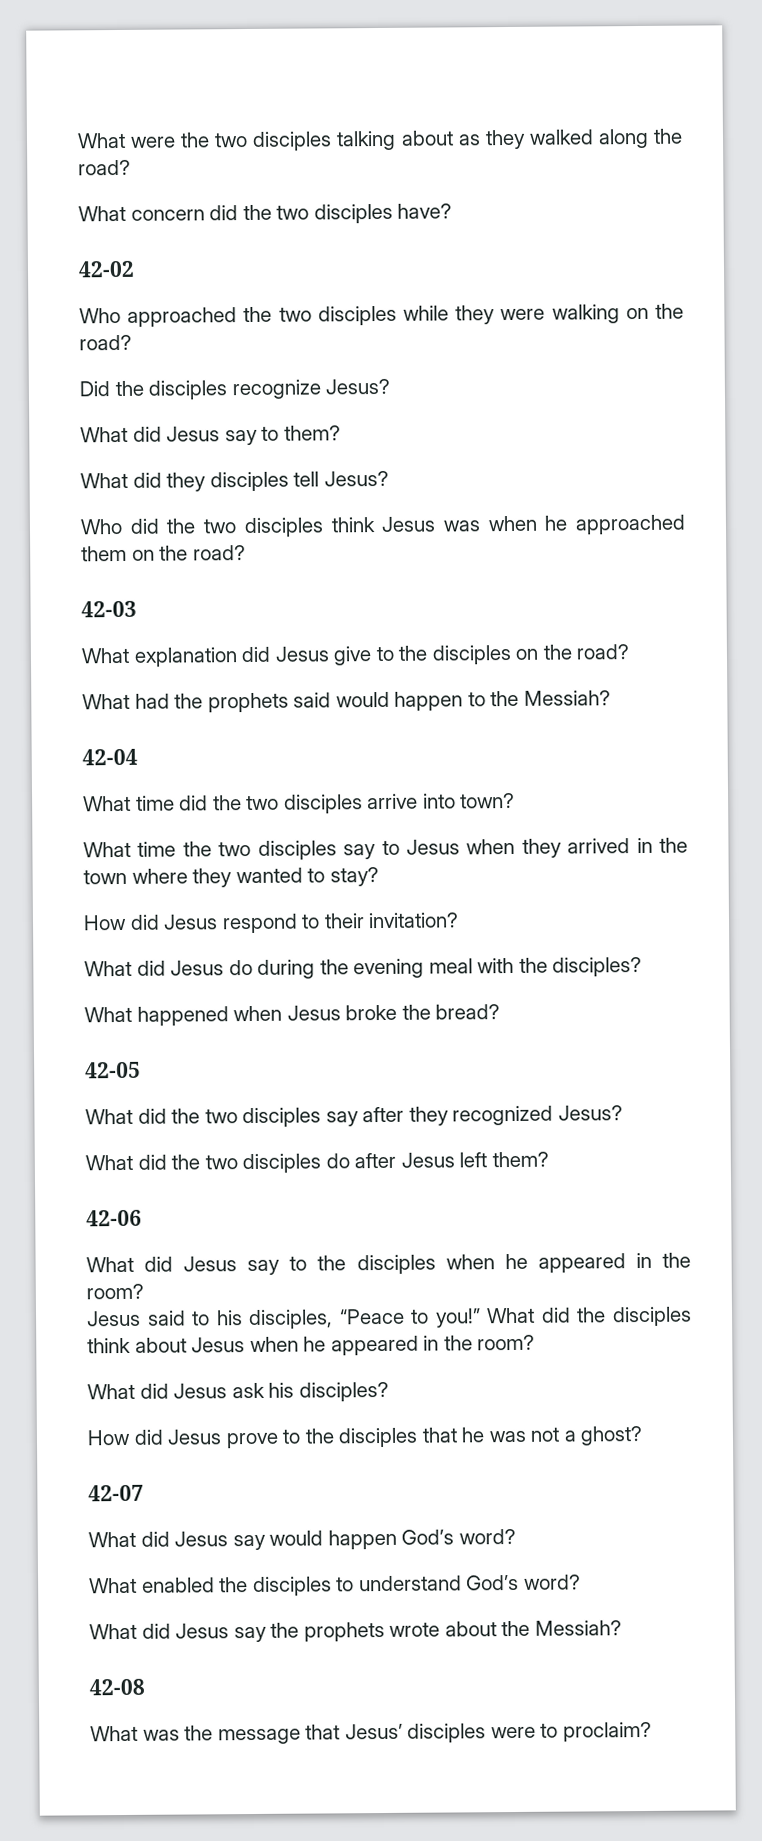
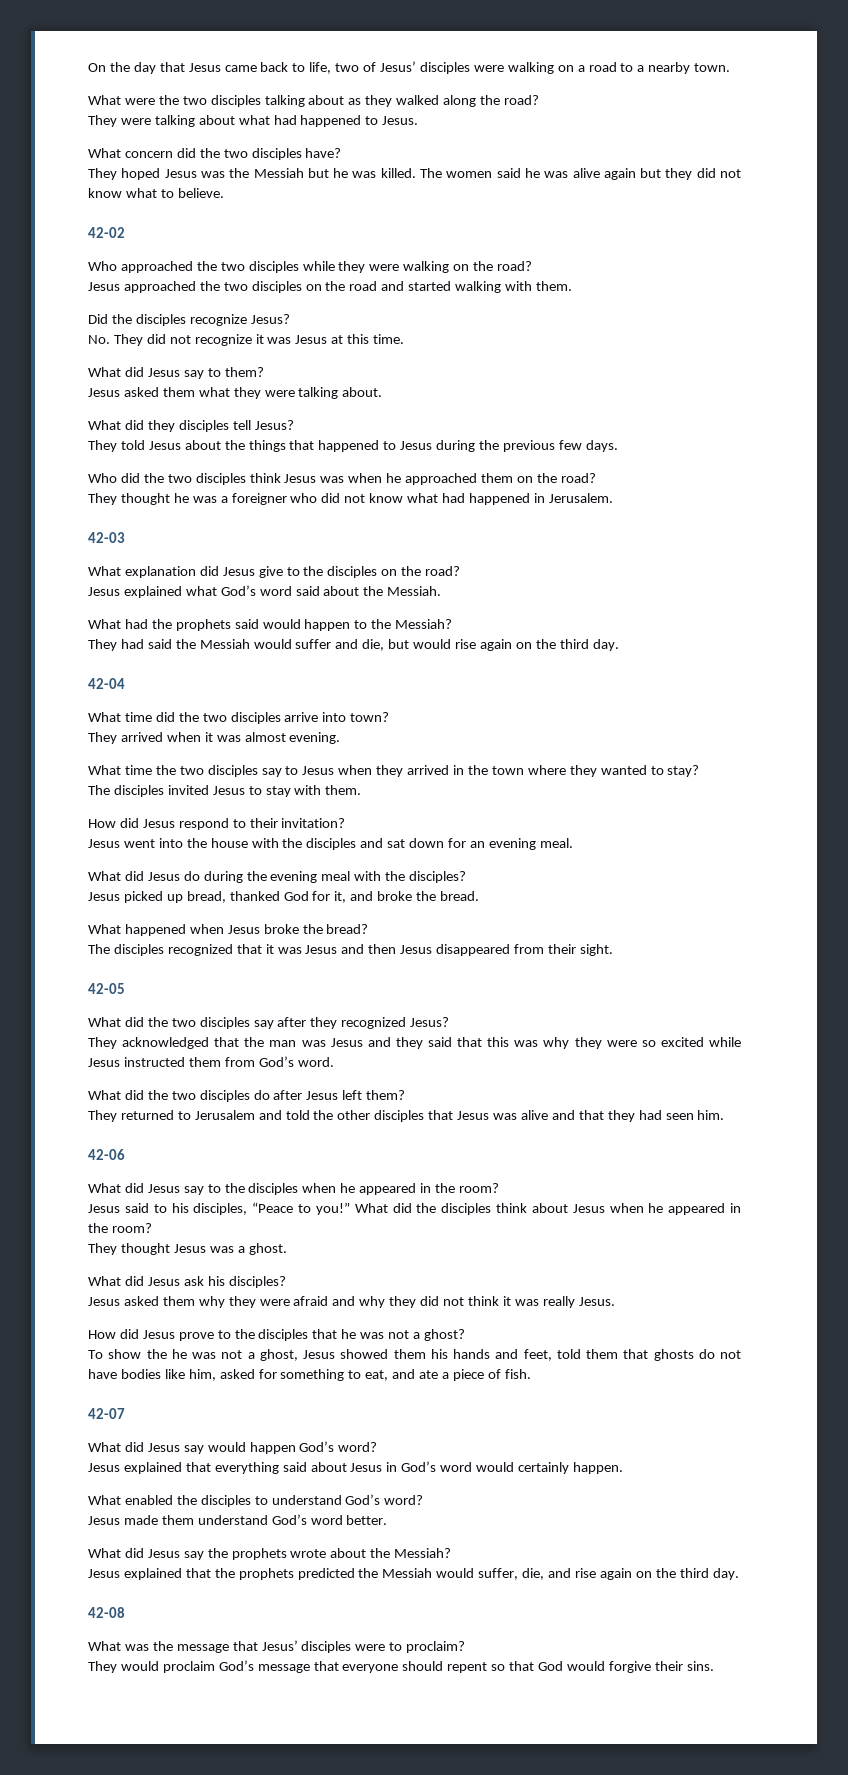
+ On the day that Jesus came back to life, two of Jesus’ disciples were walking on a road to a nearby town.
+ They were talking about what had happened to Jesus.
+ They hoped Jesus was the Messiah but he was killed. The women said he was alive again but they did not know what to believe.
+ Jesus approached the two disciples on the road and started walking with them.
+ No. They did not recognize it was Jesus at this time.
+ Jesus asked them what they were talking about.
+ They told Jesus about the things that happened to Jesus during the previous few days.
+ They thought he was a foreigner who did not know what had happened in Jerusalem.
+ Jesus explained what God’s word said about the Messiah.
+ They had said the Messiah would suffer and die, but would rise again on the third day.
+ They arrived when it was almost evening.
+ The disciples invited Jesus to stay with them.
+ Jesus went into the house with the disciples and sat down for an evening meal.
+ Jesus picked up bread, thanked God for it, and broke the bread.
+ The disciples recognized that it was Jesus and then Jesus disappeared from their sight.
+ They acknowledged that the man was Jesus and they said that this was why they were so excited while Jesus instructed them from God’s word.
+ They returned to Jerusalem and told the other disciples that Jesus was alive and that they had seen him.
+ They thought Jesus was a ghost.
+ Jesus asked them why they were afraid and why they did not think it was really Jesus.
+ To show the he was not a ghost, Jesus showed them his hands and feet, told them that ghosts do not have bodies like him, asked for something to eat, and ate a piece of fish.
+ Jesus explained that everything said about Jesus in God’s word would certainly happen.
+ Jesus made them understand God’s word better.
+ Jesus explained that the prophets predicted the Messiah would suffer, die, and rise again on the third day.
+ They would proclaim God’s message that everyone should repent so that God would forgive their sins.

